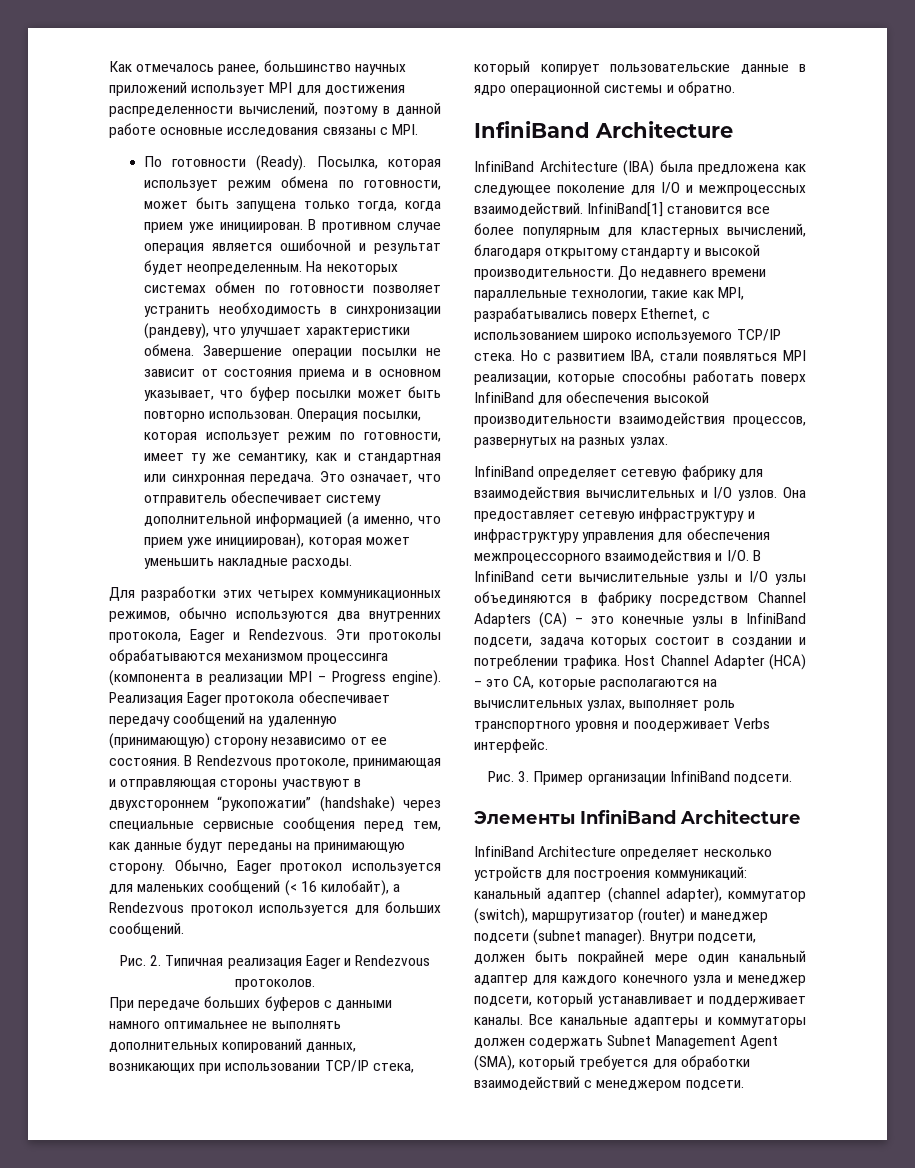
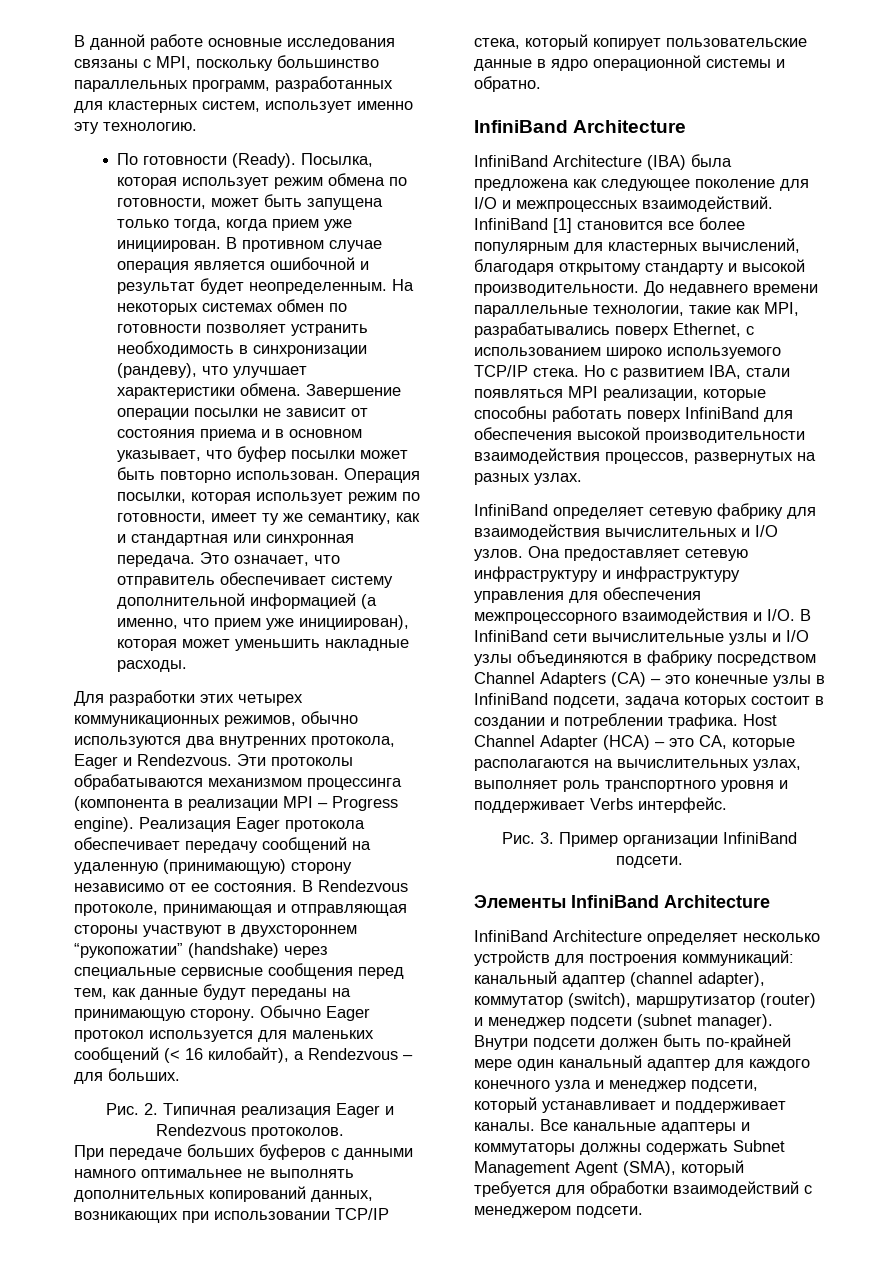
- Как отмечалось ранее, большинство научных приложений использует MPI для достижения распределенности вычислений, поэтому в данной работе основные исследования связаны с MPI.
+ В данной работе основные исследования связаны с MPI, поскольку большинство параллельных программ, разработанных для кластерных систем, использует именно эту технологию.
- Обычно, Eager протокол используется для маленьких сообщений (< 16 килобайт), а Rendezvous протокол используется для больших сообщений.
+ Обычно Eager протокол используется для маленьких сообщений (< 16 килобайт), а Rendezvous – для больших.
- InfiniBand[1] становится все более популярным для кластерных вычислений, благодаря открытому стандарту и высокой производительности.
+ InfiniBand [1] становится все более популярным для кластерных вычислений, благодаря открытому стандарту и высокой производительности.
- Host Channel Adapter (HCA) – это CA, которые располагаются на вычислительных узлах, выполняет роль транспортного уровня и поодерживает Verbs интерфейс.
+ Host Channel Adapter (HCA) – это CA, которые располагаются на вычислительных узлах, выполняет роль транспортного уровня и поддерживает Verbs интерфейс.
- InfiniBand Architecture определяет несколько устройств для построения коммуникаций: канальный адаптер (channel adapter), коммутатор (switch), маршрутизатор (router) и манеджер подсети (subnet manager).
+ InfiniBand Architecture определяет несколько устройств для построения коммуникаций: канальный адаптер (channel adapter), коммутатор (switch), маршрутизатор (router) и менеджер подсети (subnet manager).
- Внутри подсети, должен быть покрайней мере один канальный адаптер для каждого конечного узла и менеджер подсети, который устанавливает и поддерживает каналы.
+ Внутри подсети должен быть по-крайней мере один канальный адаптер для каждого конечного узла и менеджер подсети, который устанавливает и поддерживает каналы.
- Все канальные адаптеры и коммутаторы должен содержать Subnet Management Agent (SMA), который требуется для обработки взаимодействий с менеджером подсети.
+ Все канальные адаптеры и коммутаторы должны содержать Subnet Management Agent (SMA), который требуется для обработки взаимодействий с менеджером подсети.

